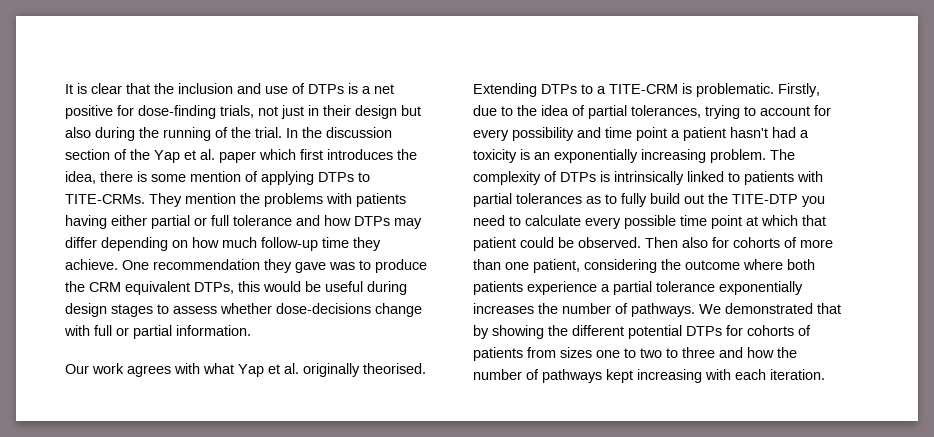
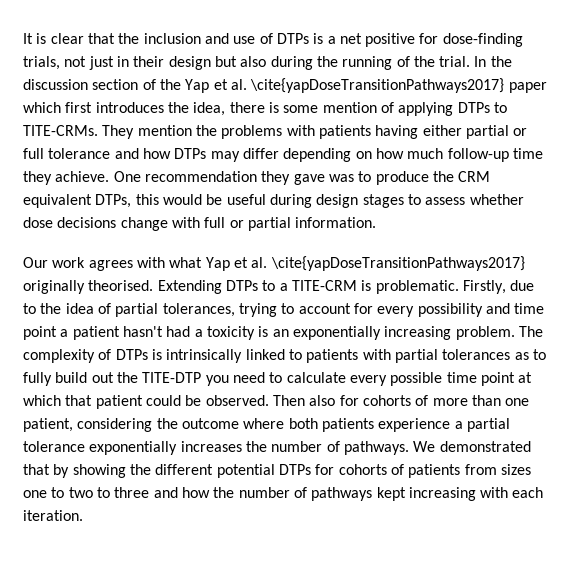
- In the discussion section of the Yap et al. paper which first introduces the idea, there is some mention of applying DTPs to TITE-CRMs.
+ In the discussion section of the Yap et al. \cite{yapDoseTransitionPathways2017} paper which first introduces the idea, there is some mention of applying DTPs to TITE-CRMs.
- One recommendation they gave was to produce the CRM equivalent DTPs, this would be useful during design stages to assess whether dose-decisions change with full or partial information.
+ One recommendation they gave was to produce the CRM equivalent DTPs, this would be useful during design stages to assess whether dose decisions change with full or partial information.
- Our work agrees with what Yap et al. originally theorised.
+ Our work agrees with what Yap et al. \cite{yapDoseTransitionPathways2017} originally theorised.

